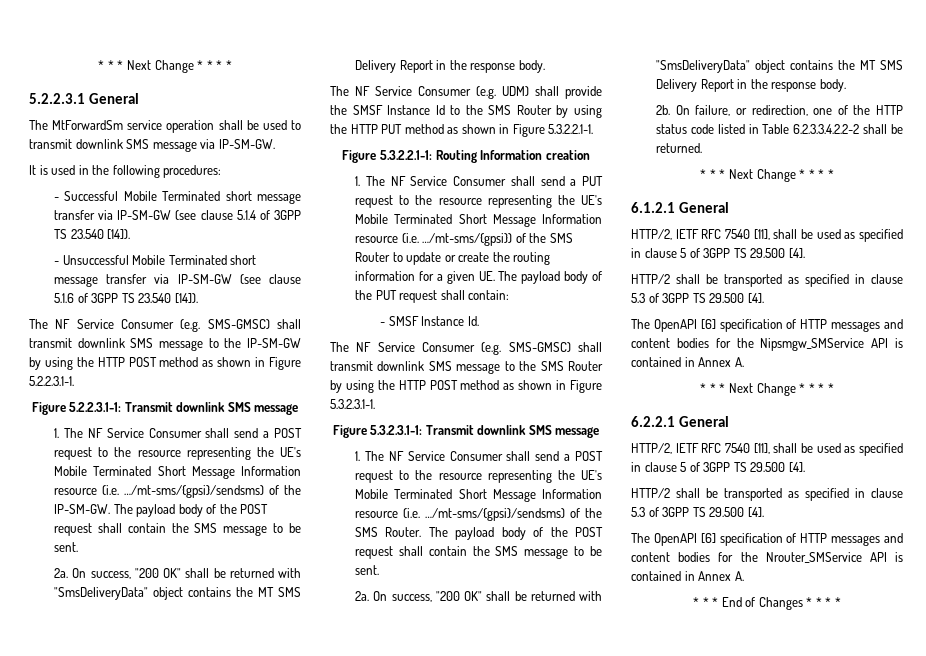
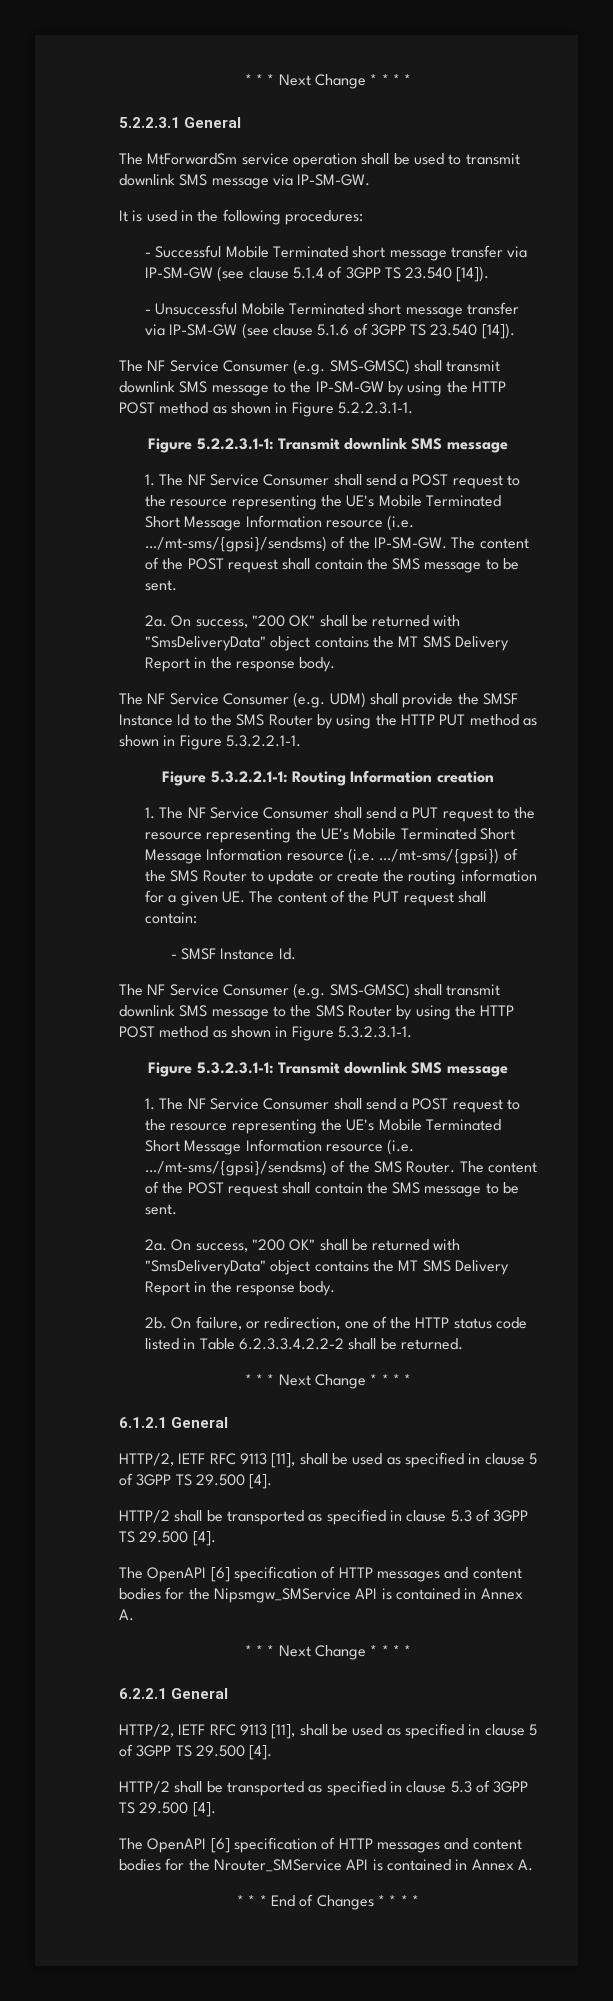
- 1. The NF Service Consumer shall send a POST request to the resource representing the UE's Mobile Terminated Short Message Information resource (i.e. …/mt-sms/{gpsi}/sendsms) of the IP-SM-GW. The payload body of the POST request shall contain the SMS message to be sent.
+ 1. The NF Service Consumer shall send a POST request to the resource representing the UE's Mobile Terminated Short Message Information resource (i.e. …/mt-sms/{gpsi}/sendsms) of the IP-SM-GW. The content of the POST request shall contain the SMS message to be sent.
- 1. The NF Service Consumer shall send a PUT request to the resource representing the UE's Mobile Terminated Short Message Information resource (i.e. …/mt-sms/{gpsi}) of the SMS Router to update or create the routing information for a given UE. The payload body of the PUT request shall contain:
+ 1. The NF Service Consumer shall send a PUT request to the resource representing the UE's Mobile Terminated Short Message Information resource (i.e. …/mt-sms/{gpsi}) of the SMS Router to update or create the routing information for a given UE. The content of the PUT request shall contain:
- 1. The NF Service Consumer shall send a POST request to the resource representing the UE's Mobile Terminated Short Message Information resource (i.e. …/mt-sms/{gpsi}/sendsms) of the SMS Router. The payload body of the POST request shall contain the SMS message to be sent.
+ 1. The NF Service Consumer shall send a POST request to the resource representing the UE's Mobile Terminated Short Message Information resource (i.e. …/mt-sms/{gpsi}/sendsms) of the SMS Router. The content of the POST request shall contain the SMS message to be sent.
  6.1.2.1 General
- HTTP/2, IETF RFC 7540 [11], shall be used as specified in clause 5 of 3GPP TS 29.500 [4].
+ HTTP/2, IETF RFC 9113 [11], shall be used as specified in clause 5 of 3GPP TS 29.500 [4].
  6.2.2.1 General
- HTTP/2, IETF RFC 7540 [11], shall be used as specified in clause 5 of 3GPP TS 29.500 [4].
+ HTTP/2, IETF RFC 9113 [11], shall be used as specified in clause 5 of 3GPP TS 29.500 [4].

